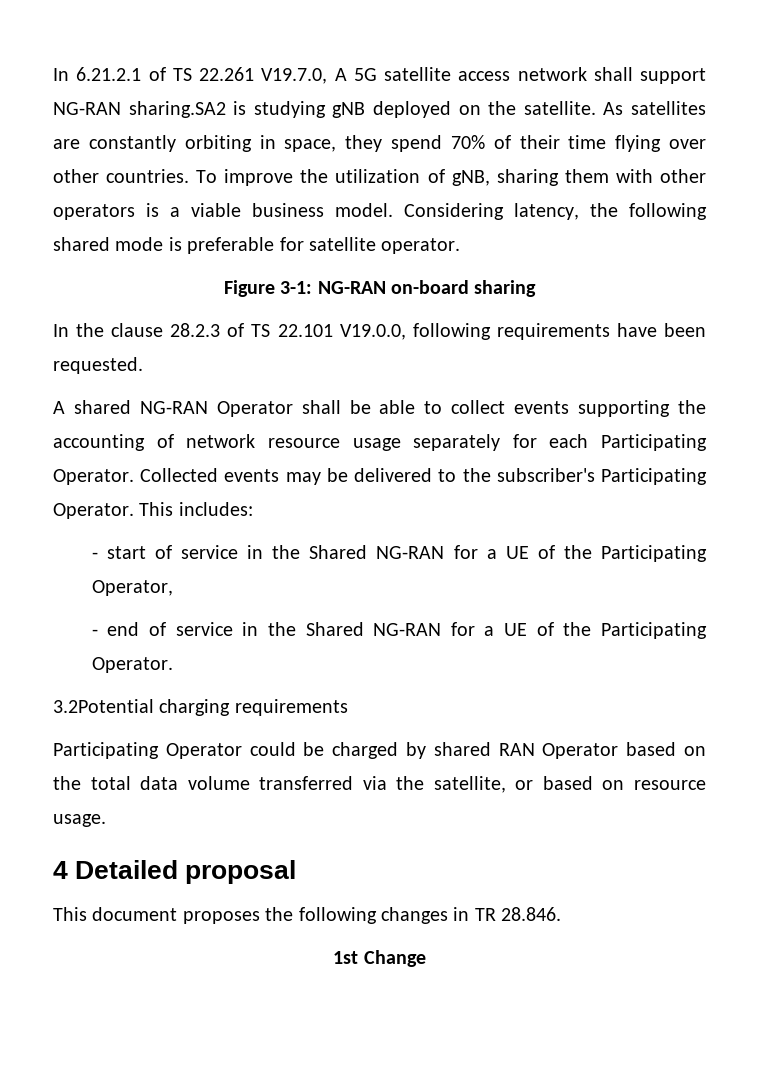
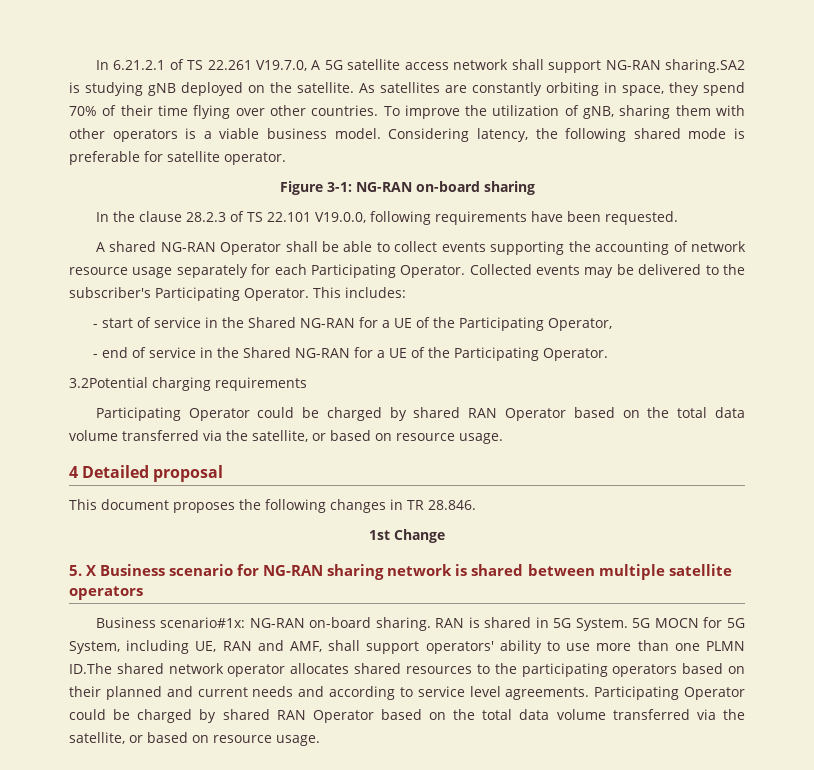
+ 5. X Business scenario for NG-RAN sharing network is shared between multiple satellite operators
+ Business scenario#1x: NG-RAN on-board sharing. RAN is shared in 5G System. 5G MOCN for 5G System, including UE, RAN and AMF, shall support operators' ability to use more than one PLMN ID.The shared network operator allocates shared resources to the participating operators based on their planned and current needs and according to service level agreements. Participating Operator could be charged by shared RAN Operator based on the total data volume transferred via the satellite, or based on resource usage.

